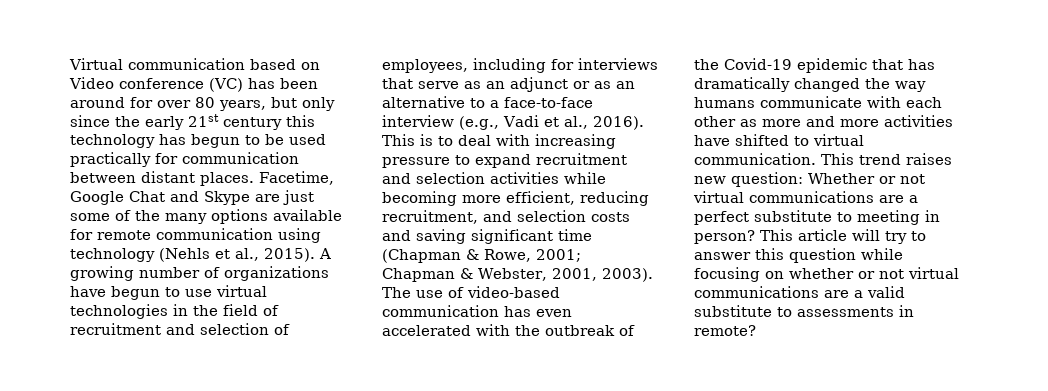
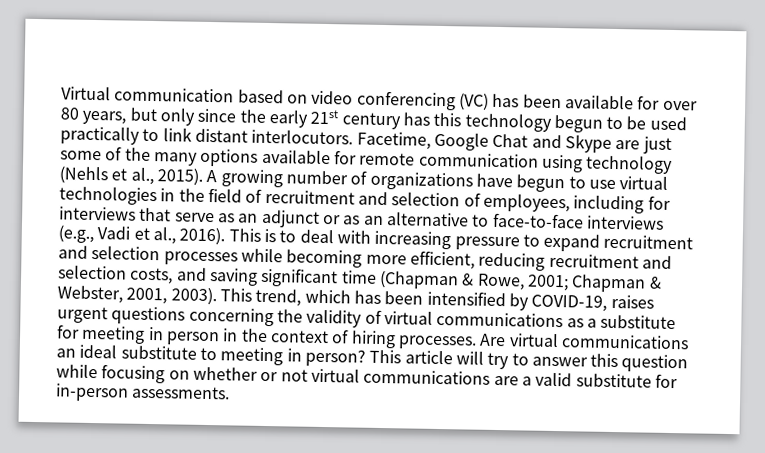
- Virtual communication based on Video conference (VC) has been around for over 80 years, but only since the early 21st century this technology has begun to be used practically for communication between distant places.
+ Virtual communication based on video conferencing (VC) has been available for over 80 years, but only since the early 21st century has this technology begun to be used practically to link distant interlocutors.
- A growing number of organizations have begun to use virtual technologies in the field of recruitment and selection of employees, including for interviews that serve as an adjunct or as an alternative to a face-to-face interview (e.g., Vadi et al., 2016).
+ A growing number of organizations have begun to use virtual technologies in the field of recruitment and selection of employees, including for interviews that serve as an adjunct or as an alternative to face-to-face interviews (e.g., Vadi et al., 2016).
- This is to deal with increasing pressure to expand recruitment and selection activities while becoming more efficient, reducing recruitment, and selection costs and saving significant time (Chapman & Rowe, 2001; Chapman & Webster, 2001, 2003).
+ This is to deal with increasing pressure to expand recruitment and selection processes while becoming more efficient, reducing recruitment and selection costs, and saving significant time (Chapman & Rowe, 2001; Chapman & Webster, 2001, 2003).
- The use of video-based communication has even accelerated with the outbreak of the Covid-19 epidemic that has dramatically changed the way humans communicate with each other as more and more activities have shifted to virtual communication. This trend raises new question: Whether or not virtual communications are a perfect substitute to meeting in person?
+ This trend, which has been intensified by COVID-19, raises urgent questions concerning the validity of virtual communications as a substitute for meeting in person in the context of hiring processes. Are virtual communications an ideal substitute to meeting in person?
- This article will try to answer this question while focusing on whether or not virtual communications are a valid substitute to assessments in remote?
+ This article will try to answer this question while focusing on whether or not virtual communications are a valid substitute for in-person assessments.

